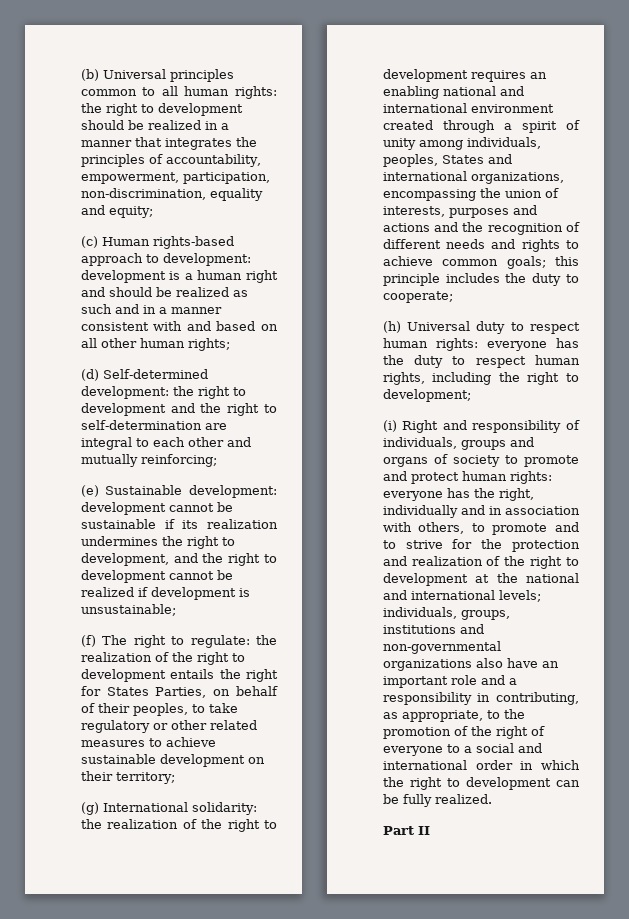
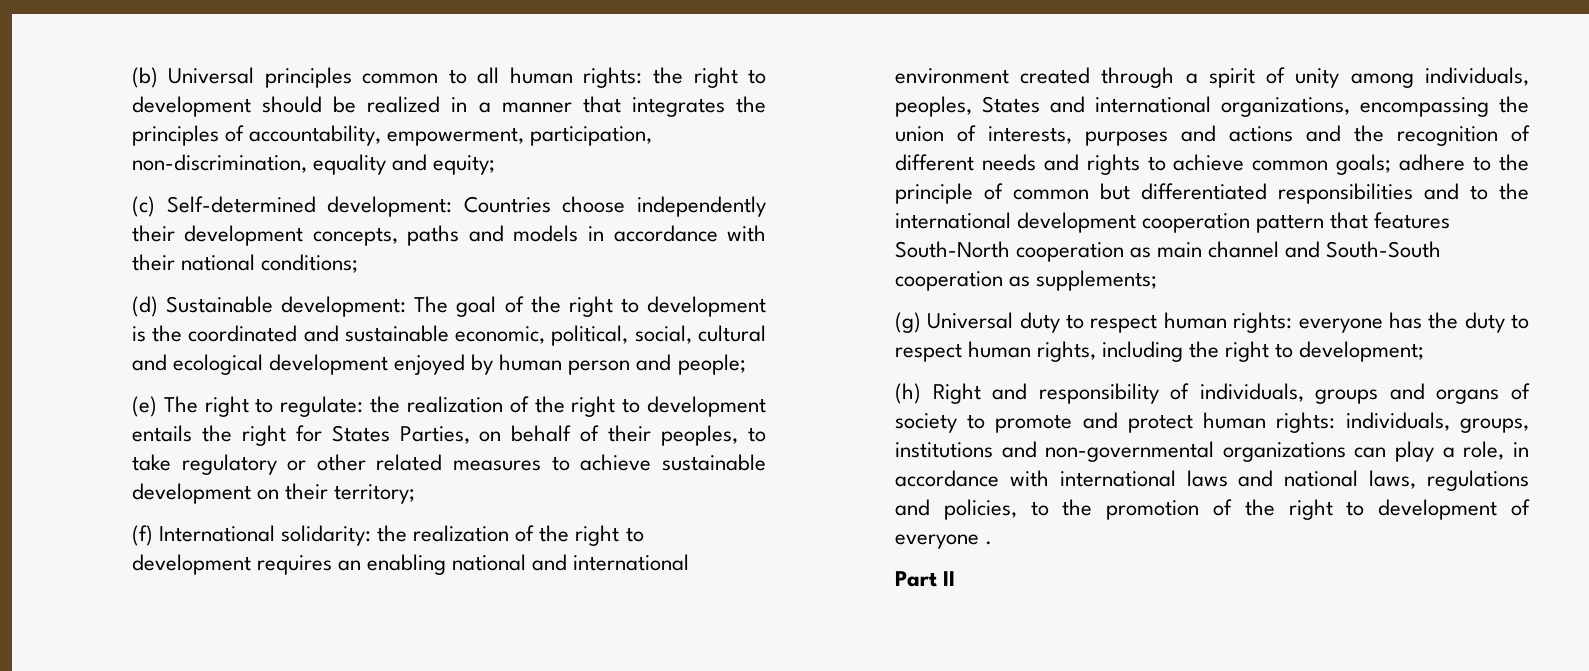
- (c) Human rights-based approach to development: development is a human right and should be realized as such and in a manner consistent with and based on all other human rights;
- (d) Self-determined development: the right to development and the right to self-determination are integral to each other and mutually reinforcing;
- (e) Sustainable development: development cannot be sustainable if its realization undermines the right to development, and the right to development cannot be realized if development is unsustainable;
- (f) The right to regulate: the realization of the right to development entails the right for States Parties, on behalf of their peoples, to take regulatory or other related measures to achieve sustainable development on their territory;
+ (c) Self-determined development: Countries choose independently their development concepts, paths and models in accordance with their national conditions;
+ (d) Sustainable development: The goal of the right to development is the coordinated and sustainable economic, political, social, cultural and ecological development enjoyed by human person and people;
+ (e) The right to regulate: the realization of the right to development entails the right for States Parties, on behalf of their peoples, to take regulatory or other related measures to achieve sustainable development on their territory;
- (g) International solidarity:
+ (f) International solidarity:
- this principle includes the duty to cooperate;
- (h) Universal duty to respect human rights:
+ adhere to the principle of common but differentiated responsibilities and to the international development cooperation pattern that features South-North cooperation as main channel and South-South cooperation as supplements;
+ (g) Universal duty to respect human rights:
- (i) Right and responsibility of individuals, groups and organs of society to promote and protect human rights: everyone has the right, individually and in association with others, to promote and to strive for the protection and realization of the right to development at the national and international levels; individuals, groups, institutions and non-governmental organizations also have an important role and a responsibility in contributing, as appropriate, to the promotion of the right of everyone to a social and international order in which the right to development can be fully realized.
+ (h) Right and responsibility of individuals, groups and organs of society to promote and protect human rights: individuals, groups, institutions and non-governmental organizations can play a role, in accordance with international laws and national laws, regulations and policies, to the promotion of the right to development of everyone .

